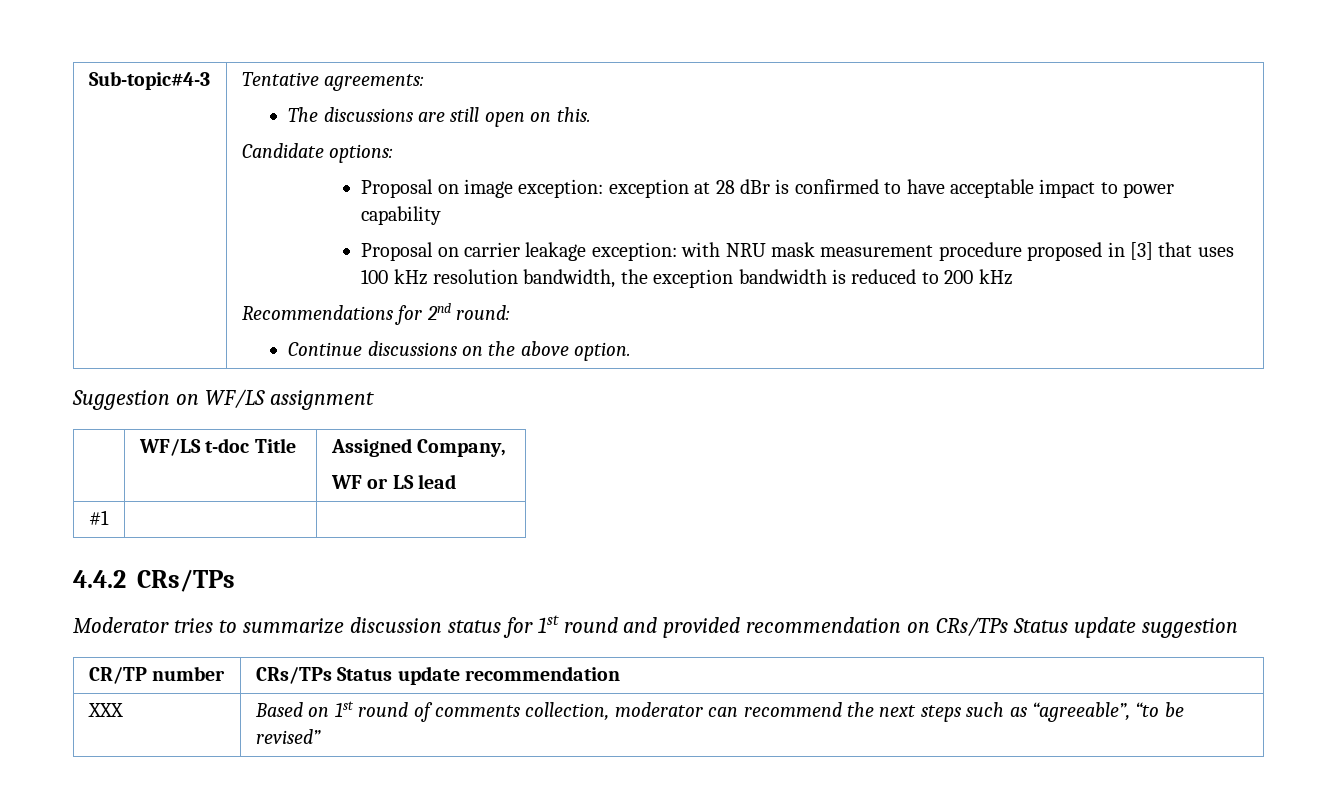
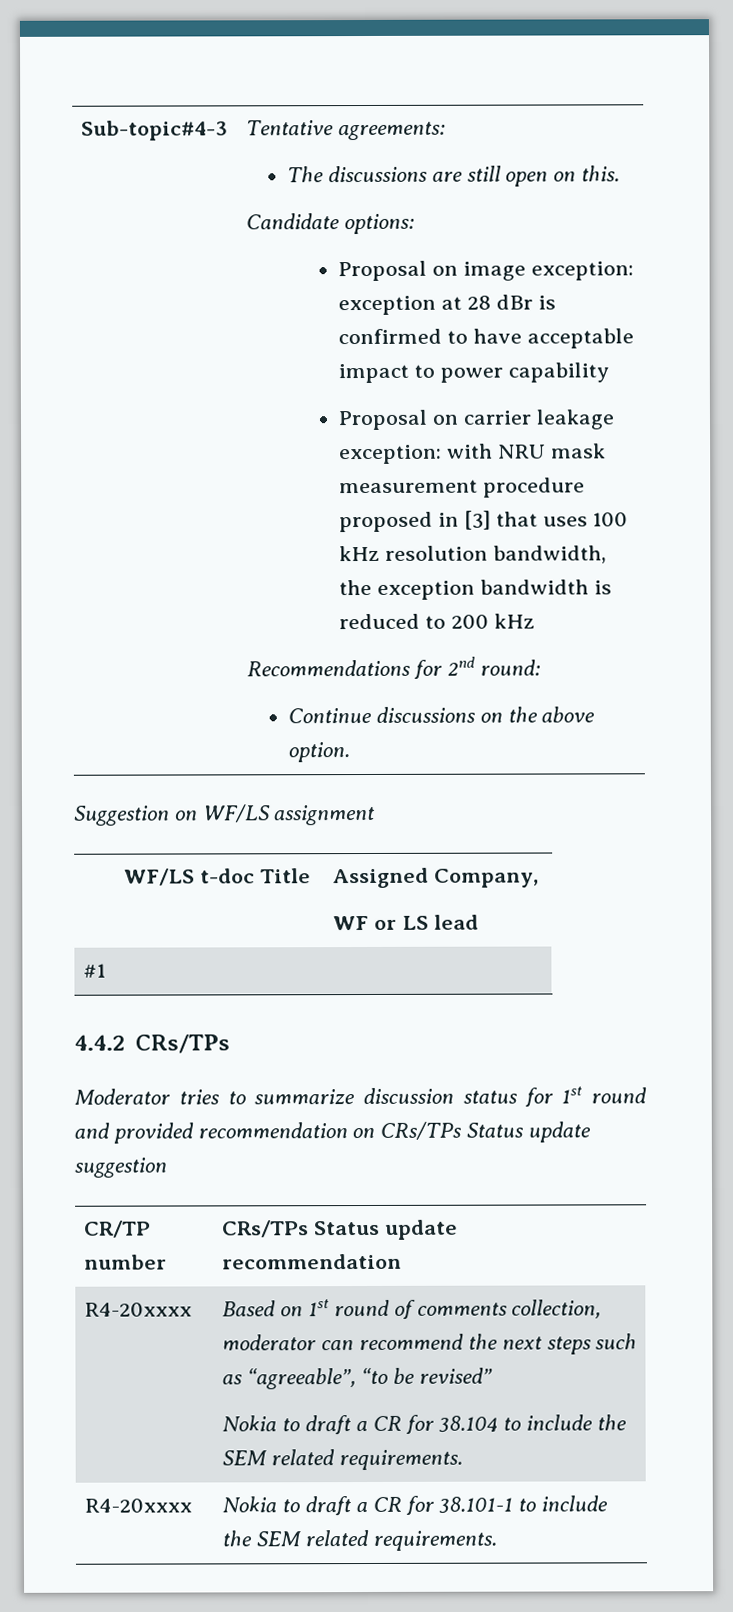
- XXX | Based on 1st round of comments collection, moderator can recommend the next steps such as “agreeable”, “to be revised”
+ R4-20xxxx | Based on 1st round of comments collection, moderator can recommend the next steps such as “agreeable”, “to be revised”
+ Nokia to draft a CR for 38.104 to include the SEM related requirements.
+ R4-20xxxx | Nokia to draft a CR for 38.101-1 to include the SEM related requirements.

